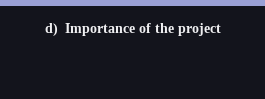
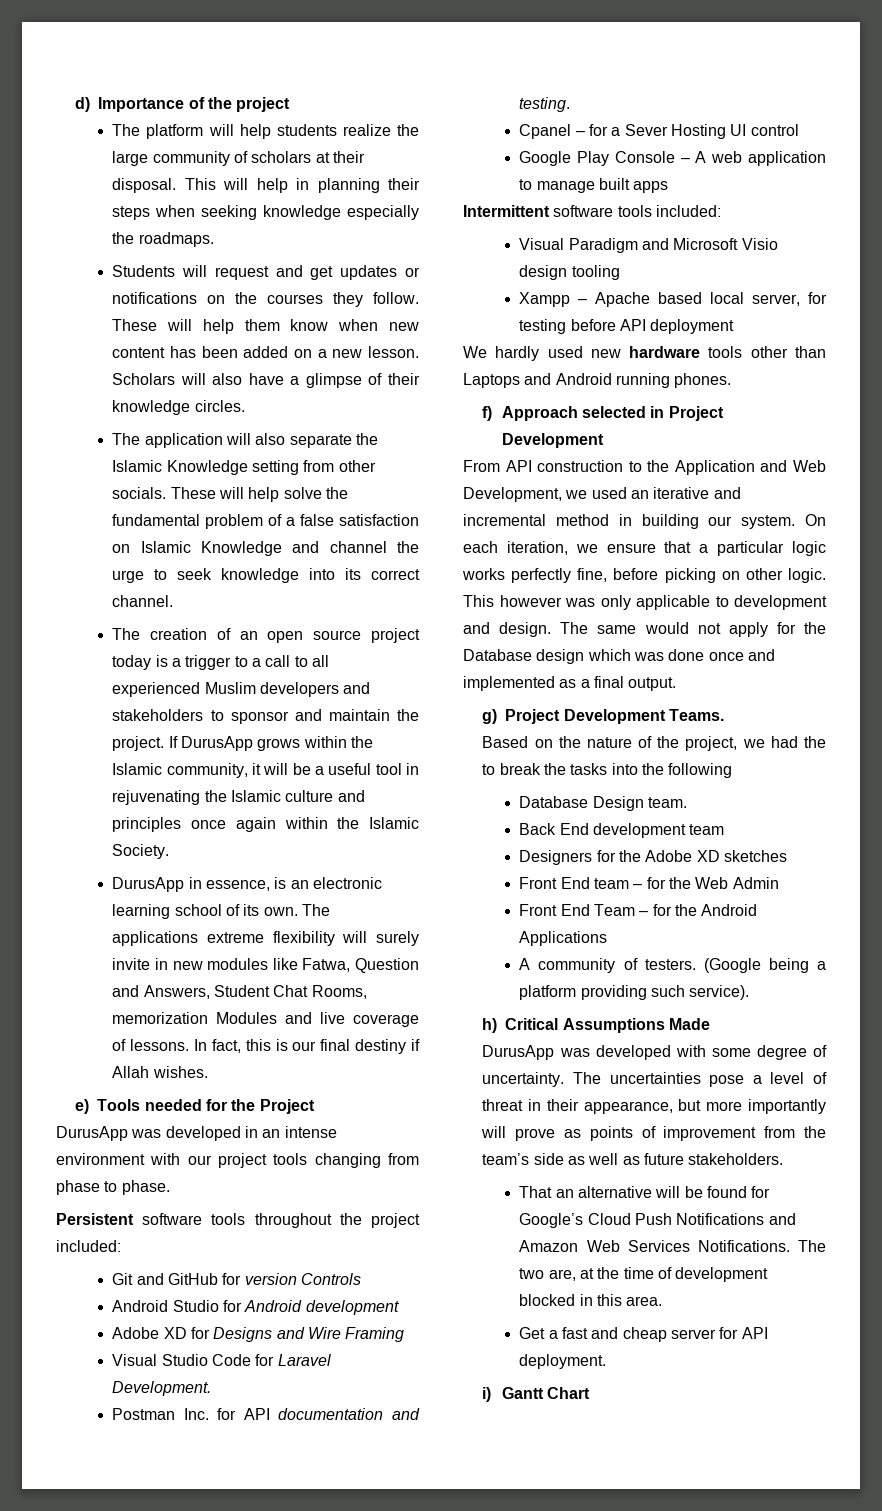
+ The platform will help students realize the large community of scholars at their disposal. This will help in planning their steps when seeking knowledge especially the roadmaps.
+ Students will request and get updates or notifications on the courses they follow. These will help them know when new content has been added on a new lesson. Scholars will also have a glimpse of their knowledge circles.
+ The application will also separate the Islamic Knowledge setting from other socials. These will help solve the fundamental problem of a false satisfaction on Islamic Knowledge and channel the urge to seek knowledge into its correct channel.
+ The creation of an open source project today is a trigger to a call to all experienced Muslim developers and stakeholders to sponsor and maintain the project. If DurusApp grows within the Islamic community, it will be a useful tool in rejuvenating the Islamic culture and principles once again within the Islamic Society.
+ DurusApp in essence, is an electronic learning school of its own. The applications extreme flexibility will surely invite in new modules like Fatwa, Question and Answers, Student Chat Rooms, memorization Modules and live coverage of lessons. In fact, this is our final destiny if Allah wishes.
+ e) Tools needed for the Project
+ DurusApp was developed in an intense environment with our project tools changing from phase to phase.
+ Persistent software tools throughout the project included:
+ Git and GitHub for version Controls
+ Android Studio for Android development
+ Adobe XD for Designs and Wire Framing
+ Visual Studio Code for Laravel Development.
+ Postman Inc. for API documentation and testing.
+ Cpanel – for a Sever Hosting UI control
+ Google Play Console – A web application to manage built apps
+ Intermittent software tools included:
+ Visual Paradigm and Microsoft Visio design tooling
+ Xampp – Apache based local server, for testing before API deployment
+ We hardly used new hardware tools other than Laptops and Android running phones.
+ f) Approach selected in Project Development
+ From API construction to the Application and Web Development, we used an iterative and incremental method in building our system. On each iteration, we ensure that a particular logic works perfectly fine, before picking on other logic. This however was only applicable to development and design. The same would not apply for the Database design which was done once and implemented as a final output.
+ g) Project Development Teams.
+ Based on the nature of the project, we had the to break the tasks into the following
+ Database Design team.
+ Back End development team
+ Designers for the Adobe XD sketches
+ Front End team – for the Web Admin
+ Front End Team – for the Android Applications
+ A community of testers. (Google being a platform providing such service).
+ h) Critical Assumptions Made
+ DurusApp was developed with some degree of uncertainty. The uncertainties pose a level of threat in their appearance, but more importantly will prove as points of improvement from the team’s side as well as future stakeholders.
+ That an alternative will be found for Google’s Cloud Push Notifications and Amazon Web Services Notifications. The two are, at the time of development blocked in this area.
+ Get a fast and cheap server for API deployment.
+ i) Gantt Chart

